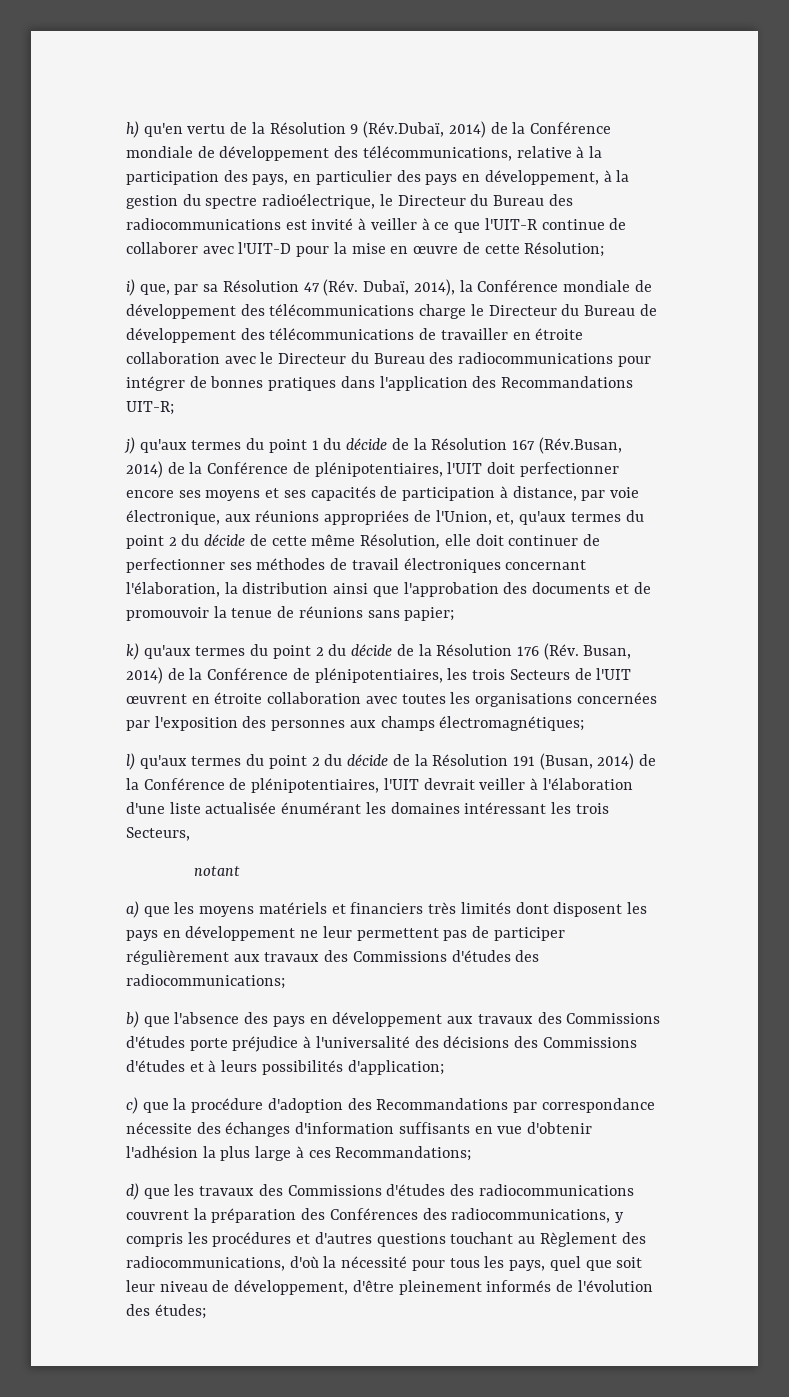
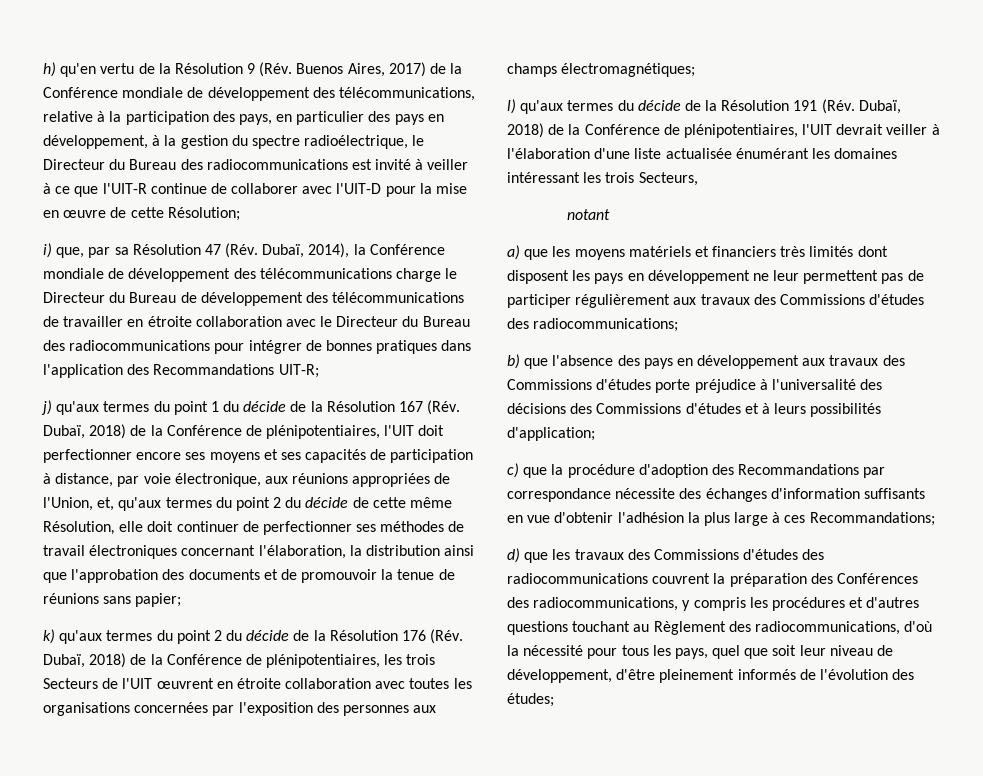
- h) qu'en vertu de la Résolution 9 (Rév.Dubaï, 2014) de la Conférence mondiale de développement des télécommunications, relative à la participation des pays, en particulier des pays en développement, à la gestion du spectre radioélectrique, le Directeur du Bureau des radiocommunications est invité à veiller à ce que l'UIT-R continue de collaborer avec l'UIT-D pour la mise en œuvre de cette Résolution;
+ h) qu'en vertu de la Résolution 9 (Rév. Buenos Aires, 2017) de la Conférence mondiale de développement des télécommunications, relative à la participation des pays, en particulier des pays en développement, à la gestion du spectre radioélectrique, le Directeur du Bureau des radiocommunications est invité à veiller à ce que l'UIT-R continue de collaborer avec l'UIT-D pour la mise en œuvre de cette Résolution;
- j) qu'aux termes du point 1 du décide de la Résolution 167 (Rév.Busan, 2014) de la Conférence de plénipotentiaires, l'UIT doit perfectionner encore ses moyens et ses capacités de participation à distance, par voie électronique, aux réunions appropriées de l'Union, et, qu'aux termes du point 2 du décide de cette même Résolution, elle doit continuer de perfectionner ses méthodes de travail électroniques concernant l'élaboration, la distribution ainsi que l'approbation des documents et de promouvoir la tenue de réunions sans papier;
+ j) qu'aux termes du point 1 du décide de la Résolution 167 (Rév. Dubaï, 2018) de la Conférence de plénipotentiaires, l'UIT doit perfectionner encore ses moyens et ses capacités de participation à distance, par voie électronique, aux réunions appropriées de l'Union, et, qu'aux termes du point 2 du décide de cette même Résolution, elle doit continuer de perfectionner ses méthodes de travail électroniques concernant l'élaboration, la distribution ainsi que l'approbation des documents et de promouvoir la tenue de réunions sans papier;
- k) qu'aux termes du point 2 du décide de la Résolution 176 (Rév. Busan, 2014) de la Conférence de plénipotentiaires, les trois Secteurs de l'UIT œuvrent en étroite collaboration avec toutes les organisations concernées par l'exposition des personnes aux champs électromagnétiques;
+ k) qu'aux termes du point 2 du décide de la Résolution 176 (Rév. Dubaï, 2018) de la Conférence de plénipotentiaires, les trois Secteurs de l'UIT œuvrent en étroite collaboration avec toutes les organisations concernées par l'exposition des personnes aux champs électromagnétiques;
- l) qu'aux termes du point 2 du décide de la Résolution 191 (Busan, 2014) de la Conférence de plénipotentiaires, l'UIT devrait veiller à l'élaboration d'une liste actualisée énumérant les domaines intéressant les trois Secteurs,
+ l) qu'aux termes du décide de la Résolution 191 (Rév. Dubaï, 2018) de la Conférence de plénipotentiaires, l'UIT devrait veiller à l'élaboration d'une liste actualisée énumérant les domaines intéressant les trois Secteurs,

